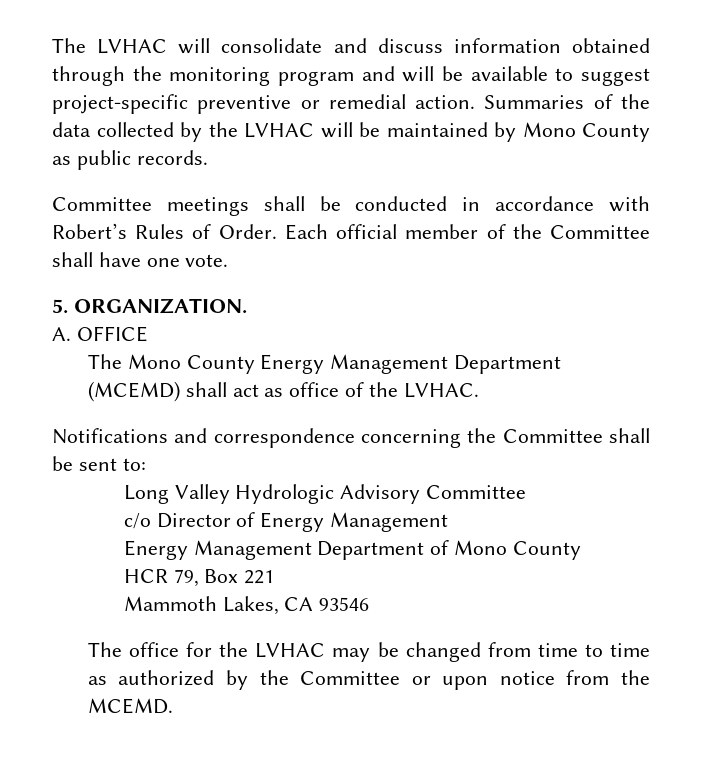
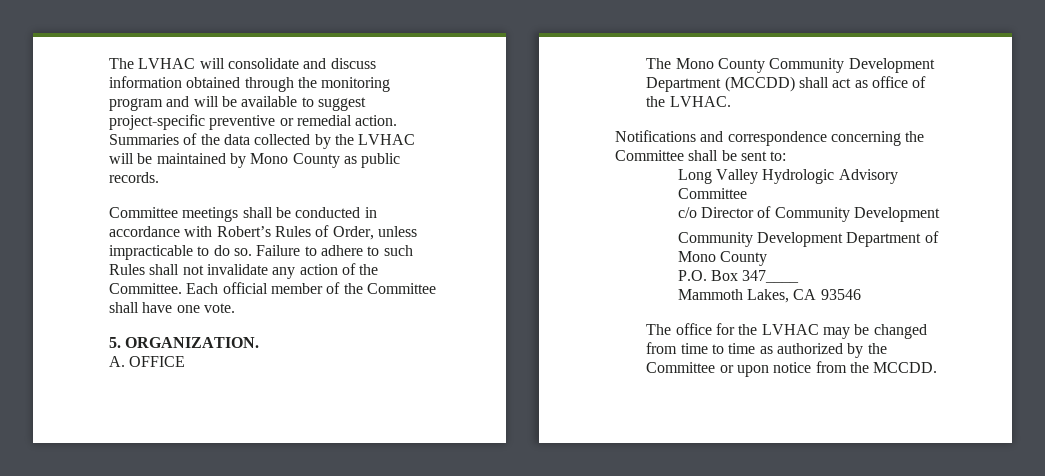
- Committee meetings shall be conducted in accordance with Robert’s Rules of Order.
+ Committee meetings shall be conducted in accordance with Robert’s Rules of Order, unless impracticable to do so. Failure to adhere to such Rules shall not invalidate any action of the Committee.
- The Mono County Energy Management Department (MCEMD) shall act as office of the LVHAC.
+ The Mono County Community Development Department (MCCDD) shall act as office of the LVHAC.
- c/o Director of Energy Management
- Energy Management Department of Mono County
+ c/o Director of Community Development
+ Community Development Department of Mono County
- HCR 79, Box 221
+ P.O. Box 347____
- The office for the LVHAC may be changed from time to time as authorized by the Committee or upon notice from the MCEMD.
+ The office for the LVHAC may be changed from time to time as authorized by the Committee or upon notice from the MCCDD.

